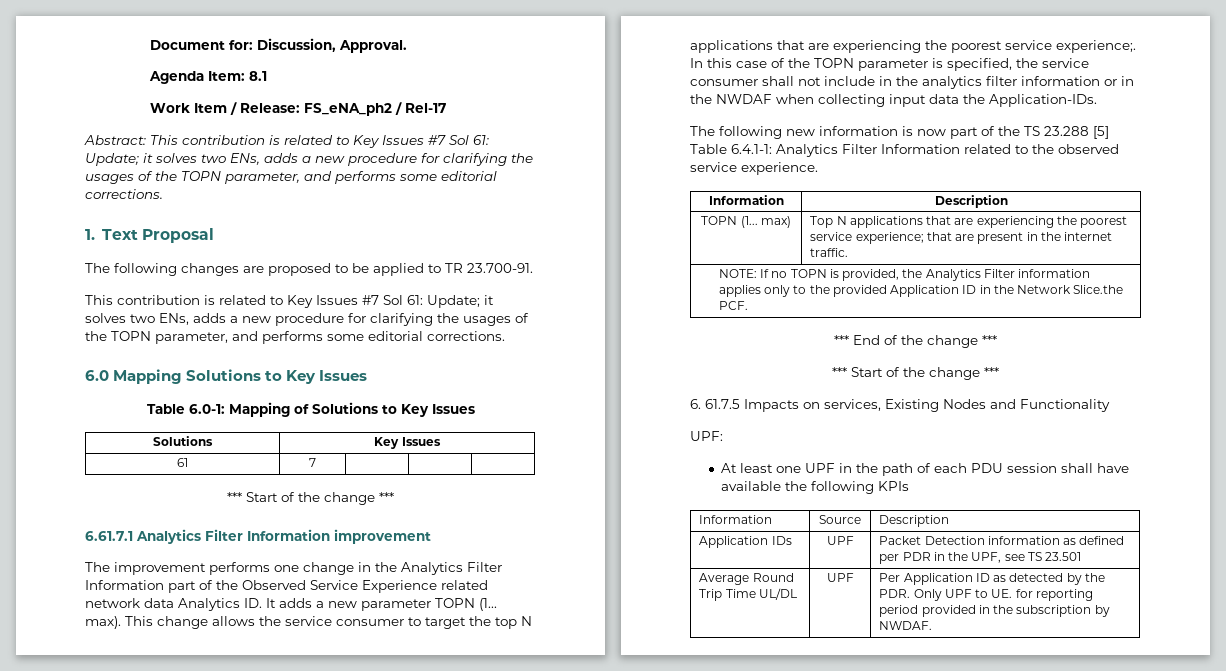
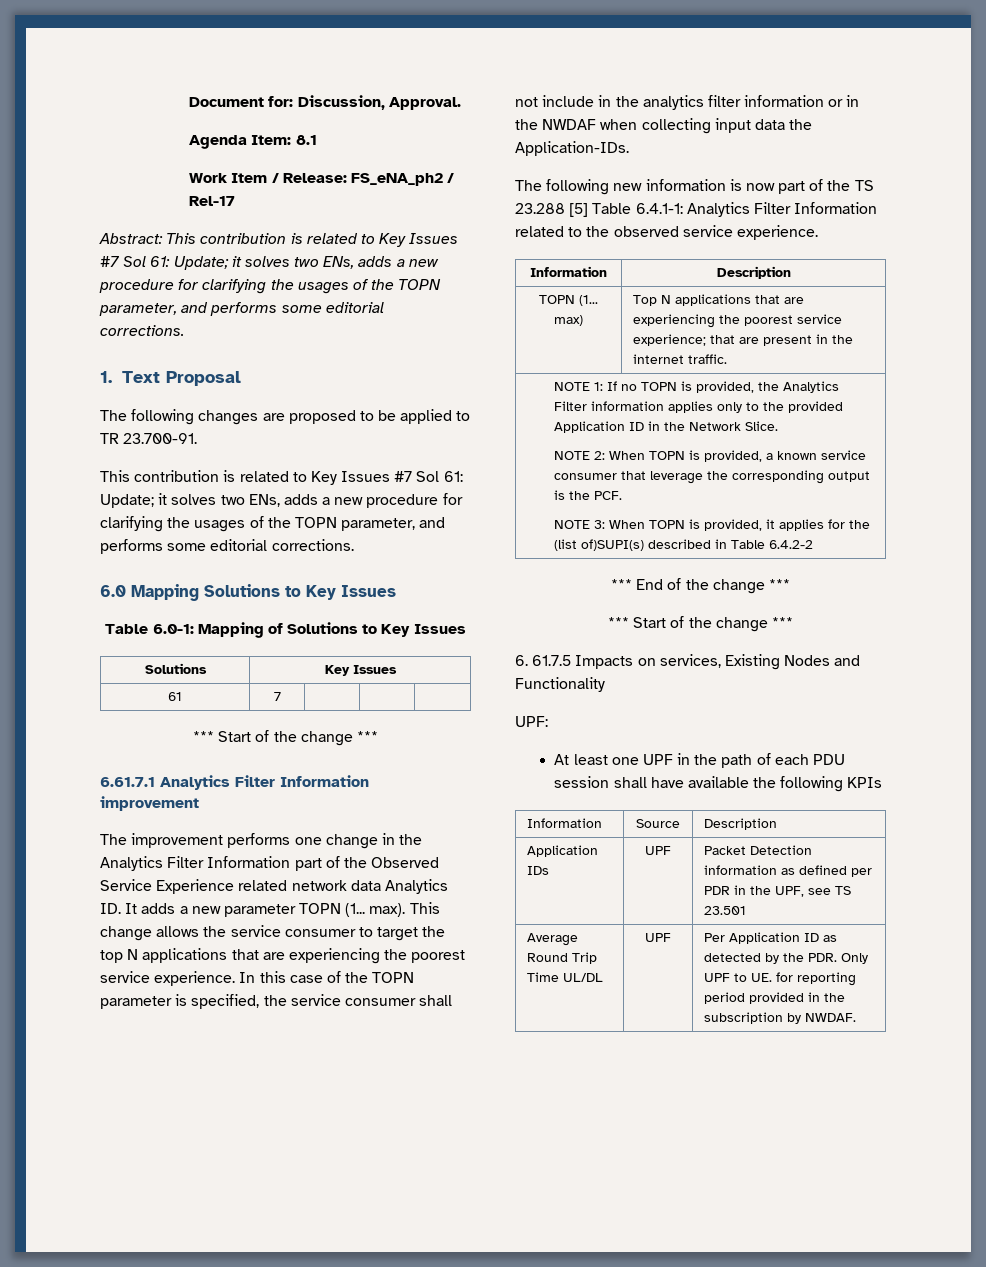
- This change allows the service consumer to target the top N applications that are experiencing the poorest service experience;.
+ This change allows the service consumer to target the top N applications that are experiencing the poorest service experience.
- NOTE: If no TOPN is provided, the Analytics Filter information applies only to the provided Application ID in the Network Slice.the PCF.
+ NOTE 1: If no TOPN is provided, the Analytics Filter information applies only to the provided Application ID in the Network Slice.
+ NOTE 2: When TOPN is provided, a known service consumer that leverage the corresponding output is the PCF.
+ NOTE 3: When TOPN is provided, it applies for the (list of)SUPI(s) described in Table 6.4.2-2

